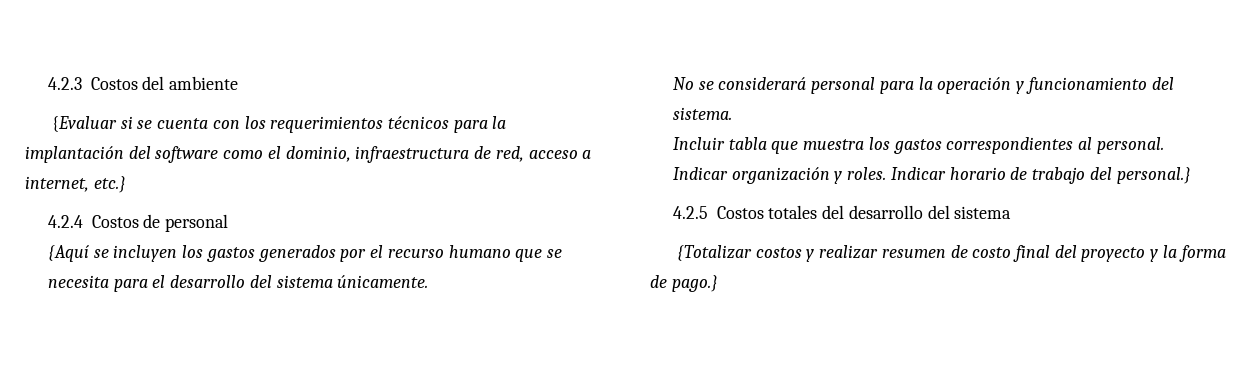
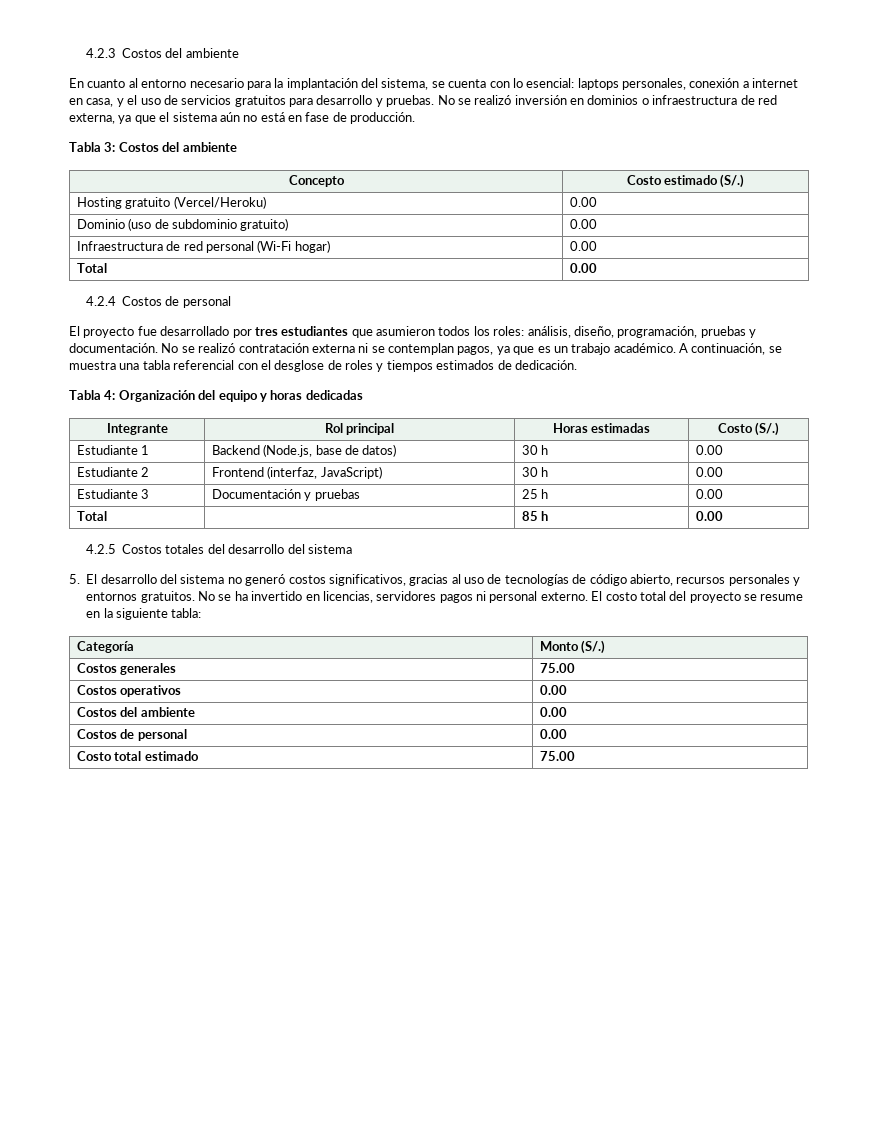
- {Evaluar si se cuenta con los requerimientos técnicos para la implantación del software como el dominio, infraestructura de red, acceso a internet, etc.}
+ En cuanto al entorno necesario para la implantación del sistema, se cuenta con lo esencial: laptops personales, conexión a internet en casa, y el uso de servicios gratuitos para desarrollo y pruebas. No se realizó inversión en dominios o infraestructura de red externa, ya que el sistema aún no está en fase de producción.
+ Tabla 3: Costos del ambiente
+ Concepto | Costo estimado (S/.)
+ Hosting gratuito (Vercel/Heroku) | 0.00
+ Dominio (uso de subdominio gratuito) | 0.00
+ Infraestructura de red personal (Wi-Fi hogar) | 0.00
+ Total | 0.00
  4.2.4 Costos de personal
- {Aquí se incluyen los gastos generados por el recurso humano que se necesita para el desarrollo del sistema únicamente.
- No se considerará personal para la operación y funcionamiento del sistema.
- Incluir tabla que muestra los gastos correspondientes al personal.
- Indicar organización y roles. Indicar horario de trabajo del personal.}
+ El proyecto fue desarrollado por tres estudiantes que asumieron todos los roles: análisis, diseño, programación, pruebas y documentación. No se realizó contratación externa ni se contemplan pagos, ya que es un trabajo académico. A continuación, se muestra una tabla referencial con el desglose de roles y tiempos estimados de dedicación.
+ Tabla 4: Organización del equipo y horas dedicadas
+ Integrante | Rol principal | Horas estimadas | Costo (S/.)
+ Estudiante 1 | Backend (Node.js, base de datos) | 30 h | 0.00
+ Estudiante 2 | Frontend (interfaz, JavaScript) | 30 h | 0.00
+ Estudiante 3 | Documentación y pruebas | 25 h | 0.00
+ Total | | 85 h | 0.00
- {Totalizar costos y realizar resumen de costo final del proyecto y la forma de pago.}
+ 5. El desarrollo del sistema no generó costos significativos, gracias al uso de tecnologías de código abierto, recursos personales y entornos gratuitos. No se ha invertido en licencias, servidores pagos ni personal externo. El costo total del proyecto se resume en la siguiente tabla:
+ Categoría | Monto (S/.)
+ Costos generales | 75.00
+ Costos operativos | 0.00
+ Costos del ambiente | 0.00
+ Costos de personal | 0.00
+ Costo total estimado | 75.00

